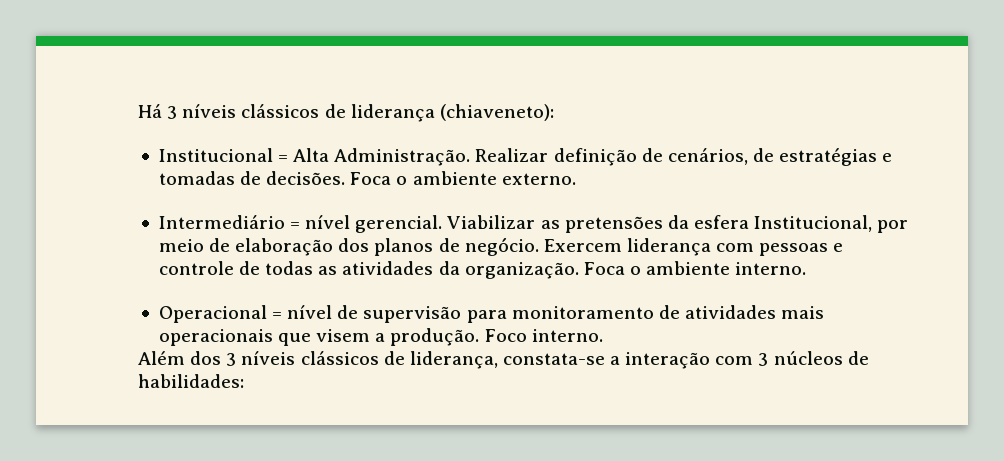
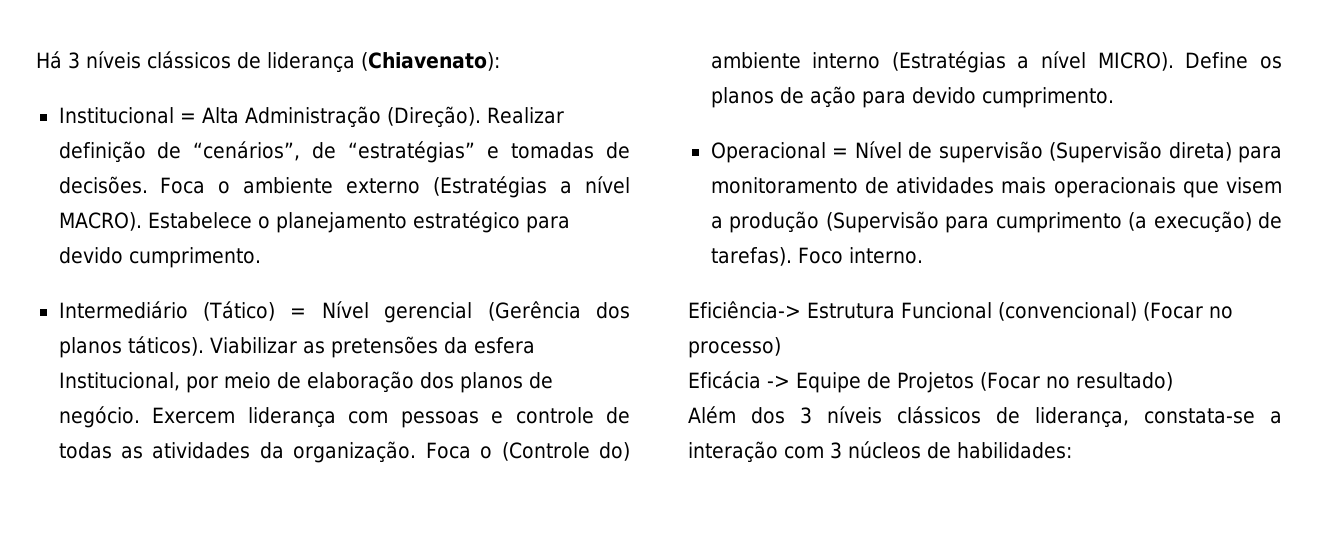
- Há 3 níveis clássicos de liderança (chiaveneto):
+ Há 3 níveis clássicos de liderança (Chiavenato):
- Institucional = Alta Administração.
+ Institucional = Alta Administração (Direção).
- Realizar definição de cenários, de estratégias e tomadas de decisões.
+ Realizar definição de “cenários”, de “estratégias” e tomadas de decisões.
- Foca o ambiente externo.
- Intermediário = nível gerencial.
+ Foca o ambiente externo (Estratégias a nível MACRO). Estabelece o planejamento estratégico para devido cumprimento.
+ Intermediário (Tático) = Nível gerencial (Gerência dos planos táticos).
- Foca o ambiente interno.
+ Foca o (Controle do) ambiente interno (Estratégias a nível MICRO). Define os planos de ação para devido cumprimento.
- Operacional = nível de supervisão para monitoramento de atividades mais operacionais que visem a produção. Foco interno.
+ Operacional = Nível de supervisão (Supervisão direta) para monitoramento de atividades mais operacionais que visem a produção (Supervisão para cumprimento (a execução) de tarefas). Foco interno.
+ Eficiência-> Estrutura Funcional (convencional) (Focar no processo)
+ Eficácia -> Equipe de Projetos (Focar no resultado)

